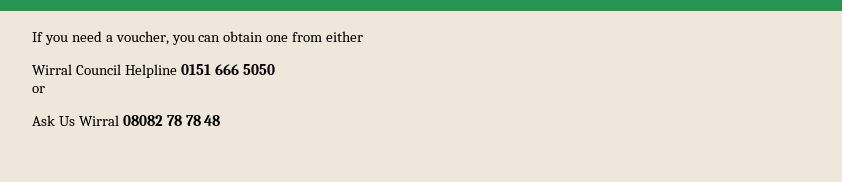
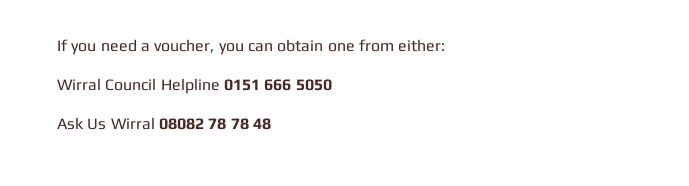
- If you need a voucher, you can obtain one from either
+ If you need a voucher, you can obtain one from either:
- or

